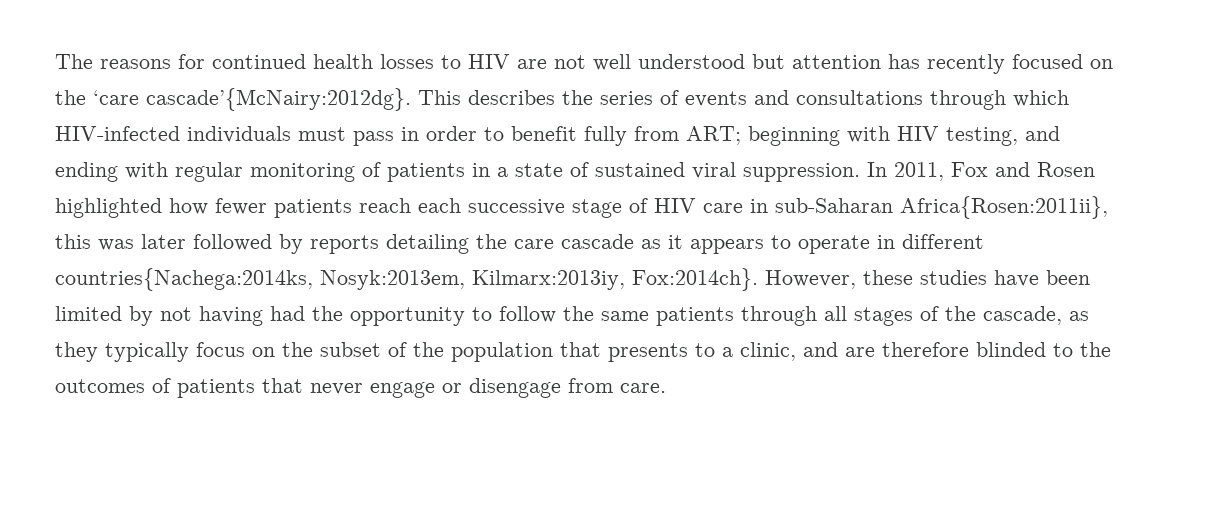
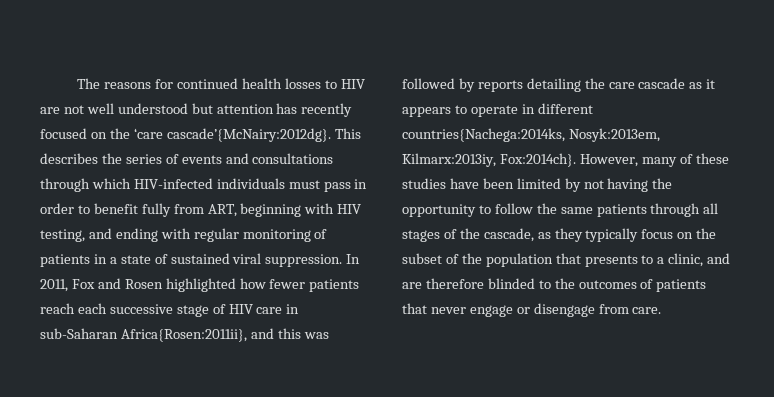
- This describes the series of events and consultations through which HIV-infected individuals must pass in order to benefit fully from ART; beginning with HIV testing, and ending with regular monitoring of patients in a state of sustained viral suppression.
+ This describes the series of events and consultations through which HIV-infected individuals must pass in order to benefit fully from ART, beginning with HIV testing, and ending with regular monitoring of patients in a state of sustained viral suppression.
- In 2011, Fox and Rosen highlighted how fewer patients reach each successive stage of HIV care in sub-Saharan Africa{Rosen:2011ii}, this was later followed by reports detailing the care cascade as it appears to operate in different countries{Nachega:2014ks, Nosyk:2013em, Kilmarx:2013iy, Fox:2014ch}.
+ In 2011, Fox and Rosen highlighted how fewer patients reach each successive stage of HIV care in sub-Saharan Africa{Rosen:2011ii}, and this was followed by reports detailing the care cascade as it appears to operate in different countries{Nachega:2014ks, Nosyk:2013em, Kilmarx:2013iy, Fox:2014ch}.
- However, these studies have been limited by not having had the opportunity to follow the same patients through all stages of the cascade, as they typically focus on the subset of the population that presents to a clinic, and are therefore blinded to the outcomes of patients that never engage or disengage from care.
+ However, many of these studies have been limited by not having the opportunity to follow the same patients through all stages of the cascade, as they typically focus on the subset of the population that presents to a clinic, and are therefore blinded to the outcomes of patients that never engage or disengage from care.

